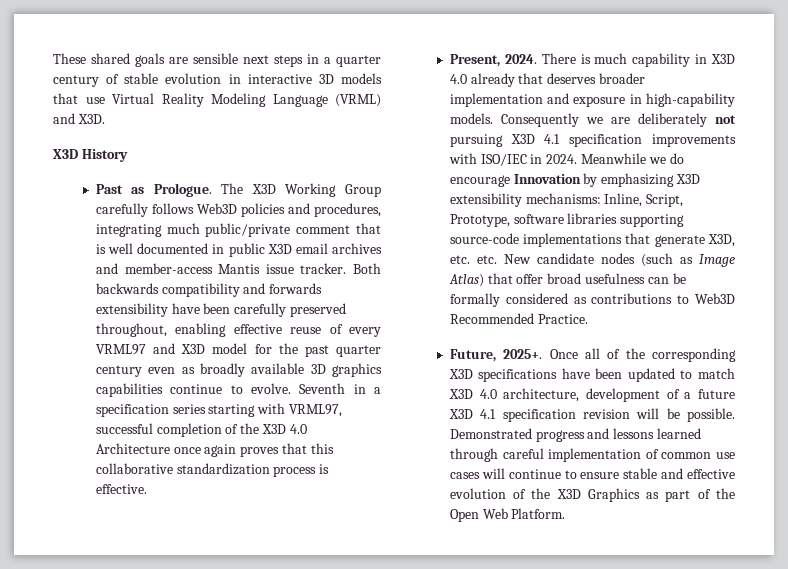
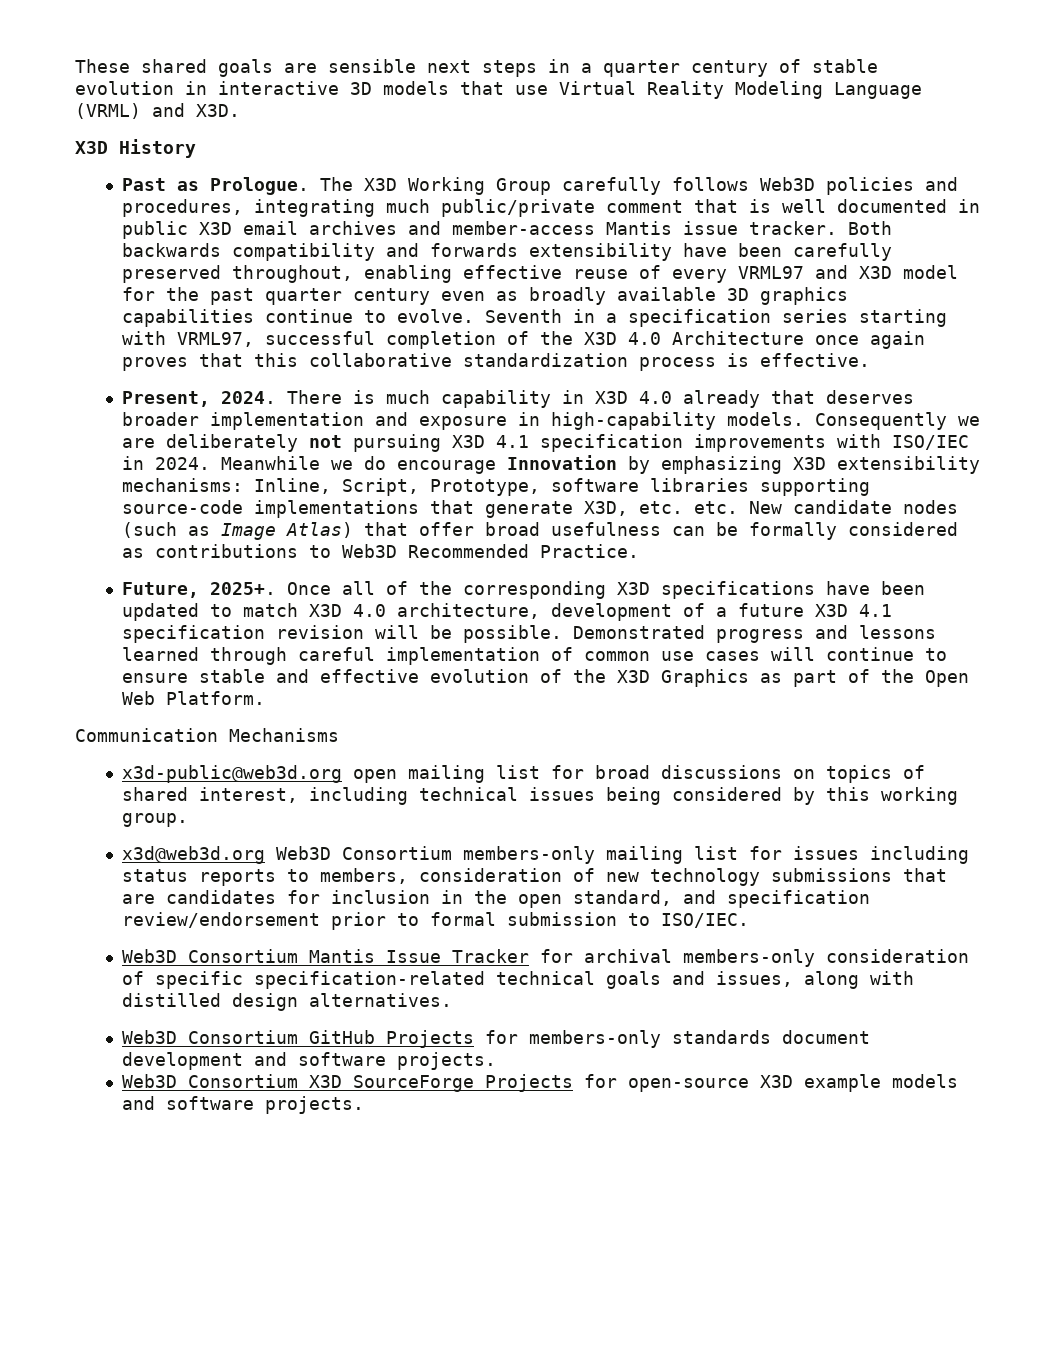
+ Communication Mechanisms
+ x3d-public@web3d.org open mailing list for broad discussions on topics of shared interest, including technical issues being considered by this working group.
+ x3d@web3d.org Web3D Consortium members-only mailing list for issues including status reports to members, consideration of new technology submissions that are candidates for inclusion in the open standard, and specification review/endorsement prior to formal submission to ISO/IEC.
+ Web3D Consortium Mantis Issue Tracker for archival members-only consideration of specific specification-related technical goals and issues, along with distilled design alternatives.
+ Web3D Consortium GitHub Projects for members-only standards document development and software projects.
+ Web3D Consortium X3D SourceForge Projects for open-source X3D example models and software projects.

